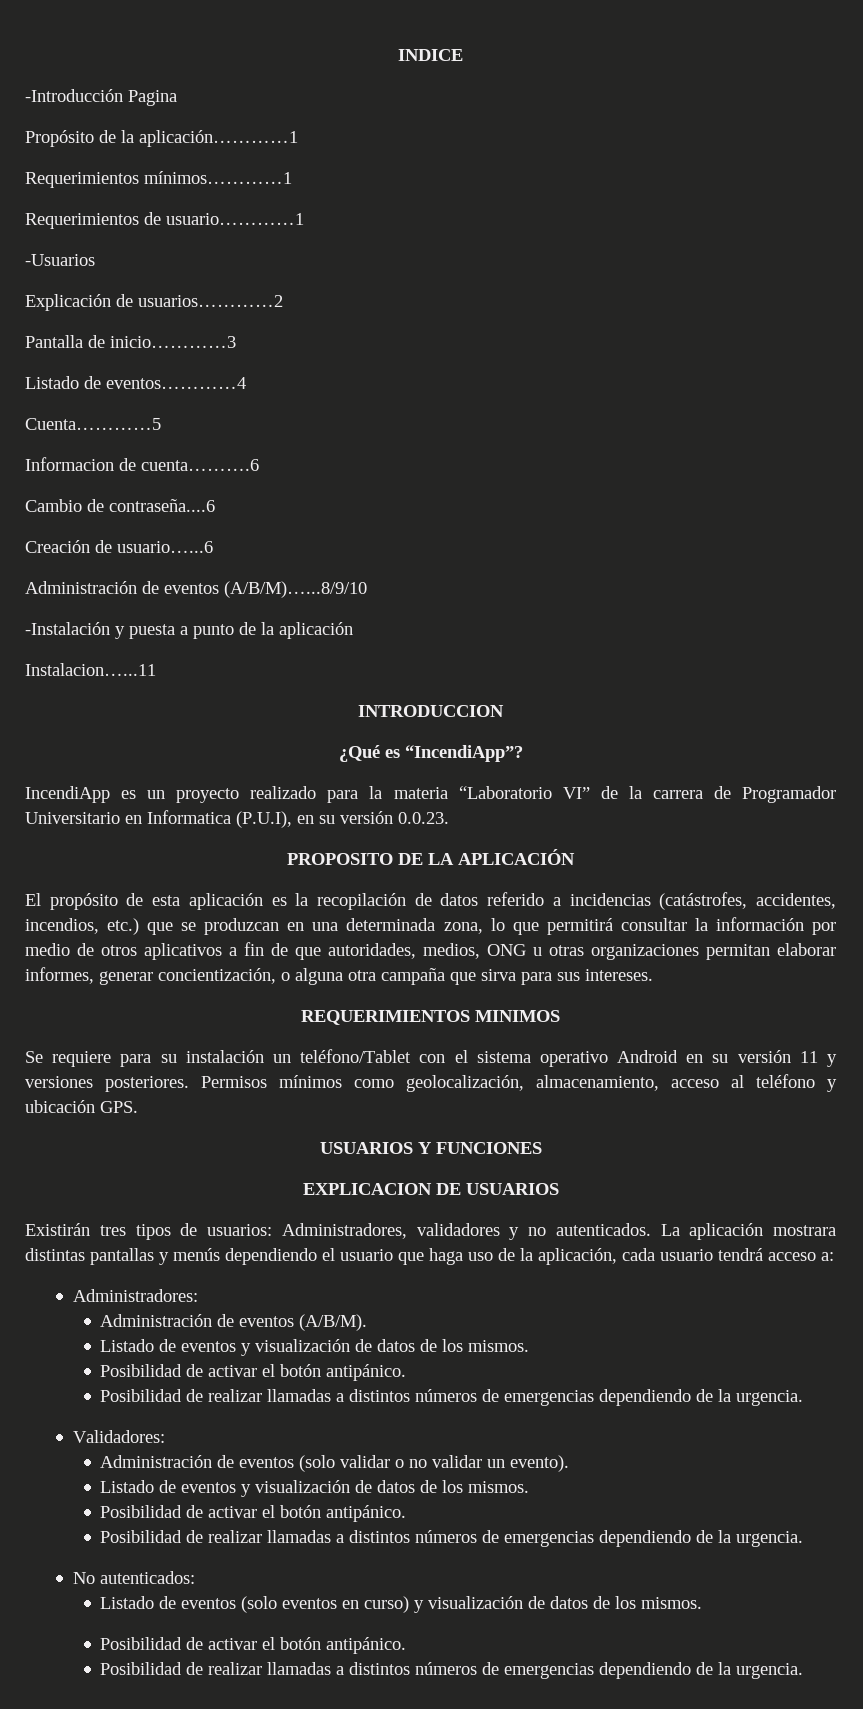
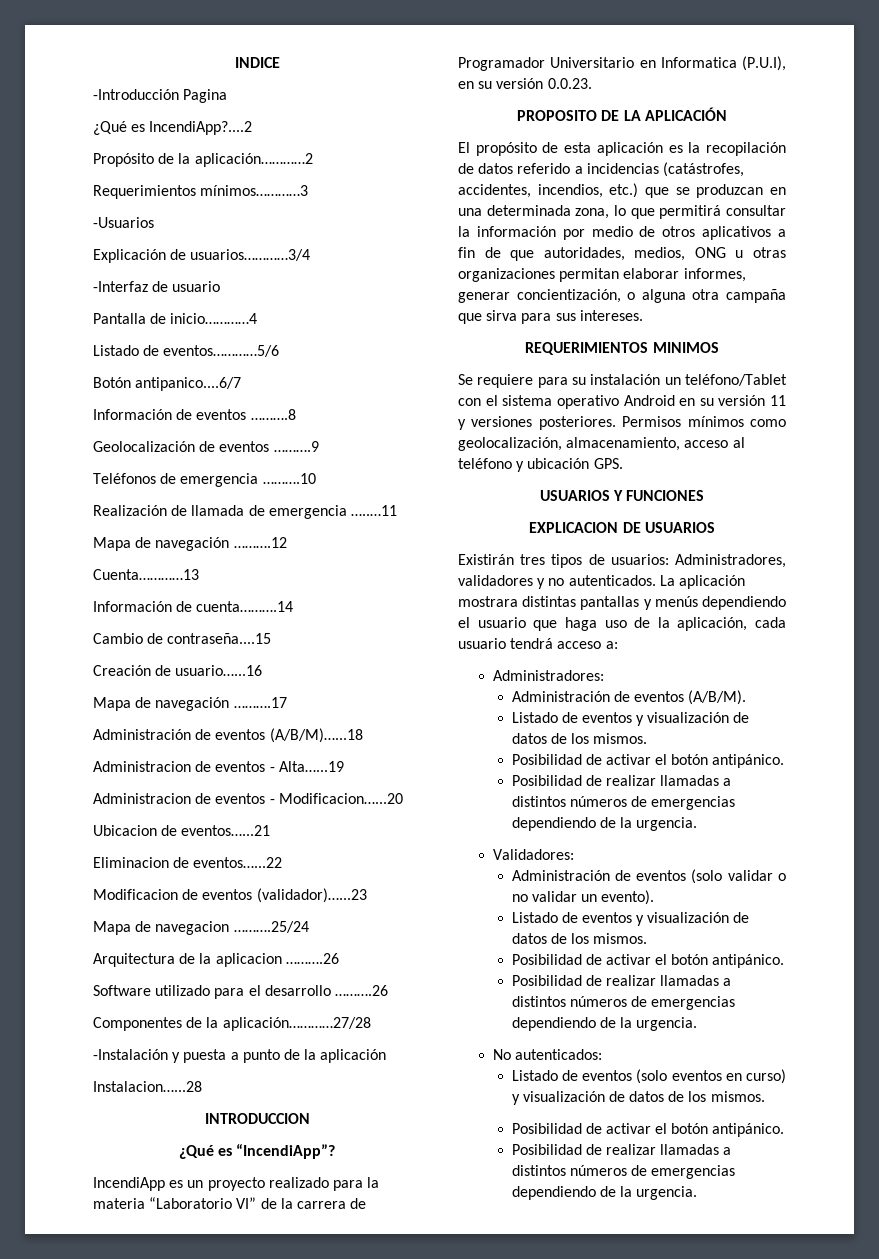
+ ¿Qué es IncendiApp?....2
- Propósito de la aplicación…………1
- Requerimientos mínimos…………1
- Requerimientos de usuario…………1
+ Propósito de la aplicación…………2
+ Requerimientos mínimos…………3
- Explicación de usuarios…………2
+ Explicación de usuarios…………3/4
+ -Interfaz de usuario
- Pantalla de inicio…………3
- Listado de eventos…………4
- Cuenta…………5
- Informacion de cuenta……….6
+ Pantalla de inicio…………4
+ Listado de eventos…………5/6
+ Botón antipanico....6/7
+ Información de eventos ……….8
+ Geolocalización de eventos ……….9
+ Teléfonos de emergencia ……….10
+ Realización de llamada de emergencia …..…11
+ Mapa de navegación ……….12
+ Cuenta…………13
+ Información de cuenta……….14
- Cambio de contraseña....6
+ Cambio de contraseña....15
- Creación de usuario…...6
- Administración de eventos (A/B/M)…...8/9/10
+ Creación de usuario…...16
+ Mapa de navegación ……….17
+ Administración de eventos (A/B/M)…...18
+ Administracion de eventos - Alta…...19
+ Administracion de eventos - Modificacion…...20
+ Ubicacion de eventos…...21
+ Eliminacion de eventos…...22
+ Modificacion de eventos (validador)…...23
+ Mapa de navegacion ……….25/24
+ Arquitectura de la aplicacion ……….26
+ Software utilizado para el desarrollo ……….26
+ Componentes de la aplicación…………27/28
- Instalacion…...11
+ Instalacion…...28

